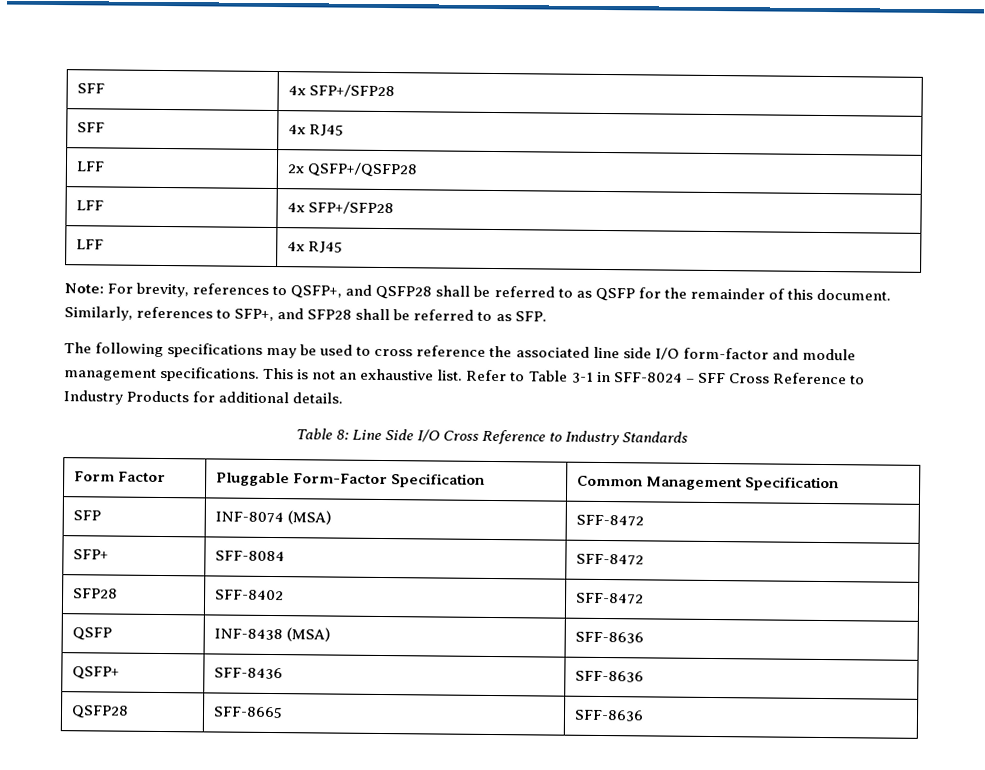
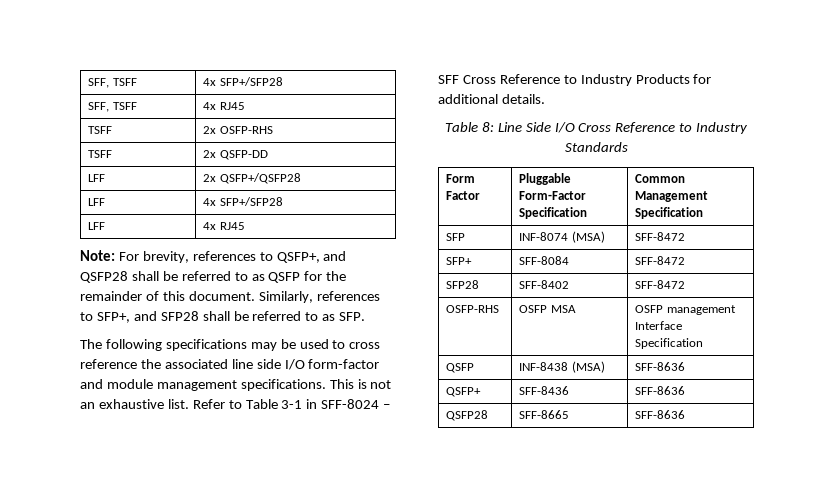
- SFF | 4x SFP+/SFP28
- SFF | 4x RJ45
+ SFF, TSFF | 4x SFP+/SFP28
+ SFF, TSFF | 4x RJ45
+ TSFF | 2x OSFP-RHS
+ TSFF | 2x QSFP-DD
+ OSFP-RHS | OSFP MSA | OSFP management Interface Specification

